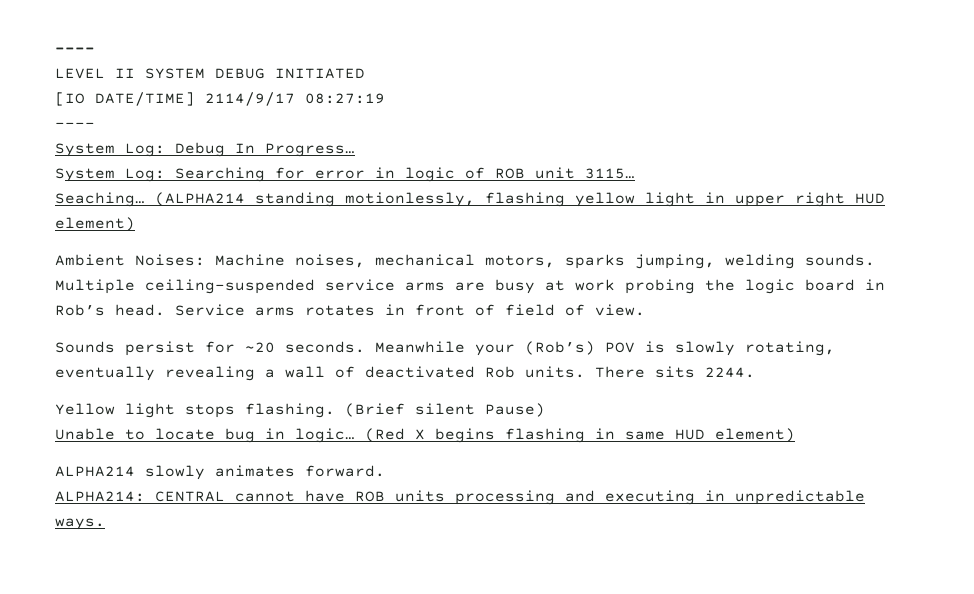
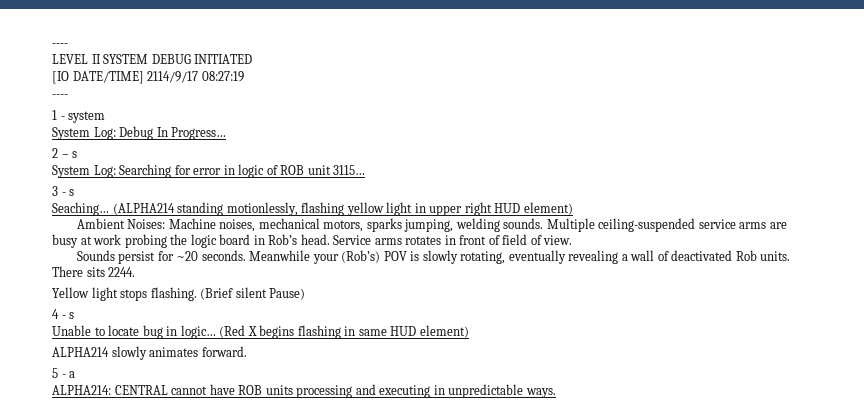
+ 1 - system
+ 2 – s
+ 3 - s
+ 4 - s
+ 5 - a

